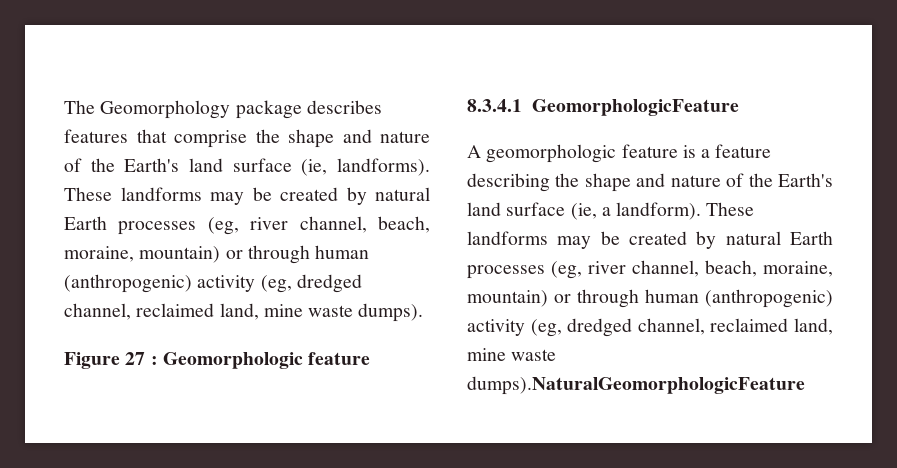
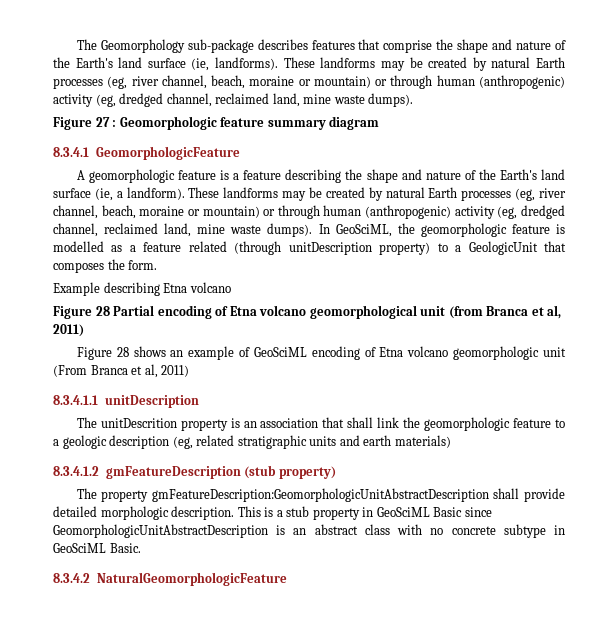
- The Geomorphology package describes features that comprise the shape and nature of the Earth's land surface (ie, landforms). These landforms may be created by natural Earth processes (eg, river channel, beach, moraine, mountain) or through human (anthropogenic) activity (eg, dredged channel, reclaimed land, mine waste dumps).
+ The Geomorphology sub-package describes features that comprise the shape and nature of the Earth's land surface (ie, landforms). These landforms may be created by natural Earth processes (eg, river channel, beach, moraine or mountain) or through human (anthropogenic) activity (eg, dredged channel, reclaimed land, mine waste dumps).
- Figure 27 : Geomorphologic feature
+ Figure 27 : Geomorphologic feature summary diagram
- These landforms may be created by natural Earth processes (eg, river channel, beach, moraine, mountain) or through human (anthropogenic) activity (eg, dredged channel, reclaimed land, mine waste dumps).NaturalGeomorphologicFeature
+ These landforms may be created by natural Earth processes (eg, river channel, beach, moraine or mountain) or through human (anthropogenic) activity (eg, dredged channel, reclaimed land, mine waste dumps). In GeoSciML, the geomorphologic feature is modelled as a feature related (through unitDescription property) to a GeologicUnit that composes the form.
+ Example describing Etna volcano
+ Figure 28 Partial encoding of Etna volcano geomorphological unit (from Branca et al, 2011)
+ Figure 28 shows an example of GeoSciML encoding of Etna volcano geomorphologic unit (From Branca et al, 2011)
+ 8.3.4.1.1 unitDescription
+ The unitDescrition property is an association that shall link the geomorphologic feature to a geologic description (eg, related stratigraphic units and earth materials)
+ 8.3.4.1.2 gmFeatureDescription (stub property)
+ The property gmFeatureDescription:GeomorphologicUnitAbstractDescription shall provide detailed morphologic description. This is a stub property in GeoSciML Basic since GeomorphologicUnitAbstractDescription is an abstract class with no concrete subtype in GeoSciML Basic.
+ 8.3.4.2 NaturalGeomorphologicFeature

